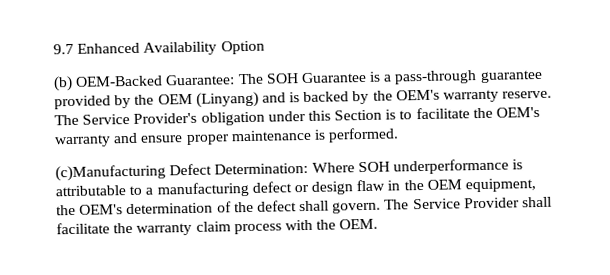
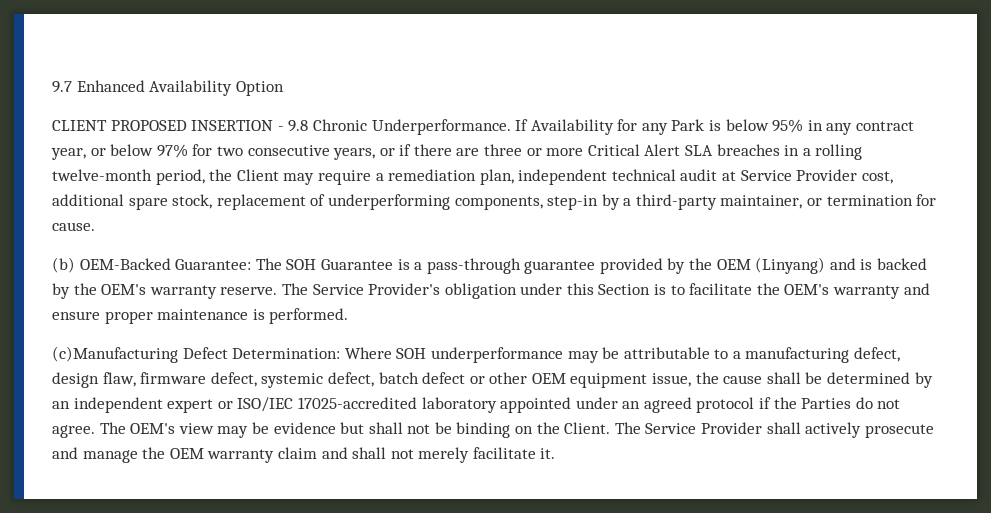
+ CLIENT PROPOSED INSERTION - 9.8 Chronic Underperformance. If Availability for any Park is below 95% in any contract year, or below 97% for two consecutive years, or if there are three or more Critical Alert SLA breaches in a rolling twelve-month period, the Client may require a remediation plan, independent technical audit at Service Provider cost, additional spare stock, replacement of underperforming components, step-in by a third-party maintainer, or termination for cause.
- (c)Manufacturing Defect Determination: Where SOH underperformance is attributable to a manufacturing defect or design flaw in the OEM equipment, the OEM's determination of the defect shall govern. The Service Provider shall facilitate the warranty claim process with the OEM.
+ (c)Manufacturing Defect Determination: Where SOH underperformance may be attributable to a manufacturing defect, design flaw, firmware defect, systemic defect, batch defect or other OEM equipment issue, the cause shall be determined by an independent expert or ISO/IEC 17025-accredited laboratory appointed under an agreed protocol if the Parties do not agree. The OEM's view may be evidence but shall not be binding on the Client. The Service Provider shall actively prosecute and manage the OEM warranty claim and shall not merely facilitate it.

